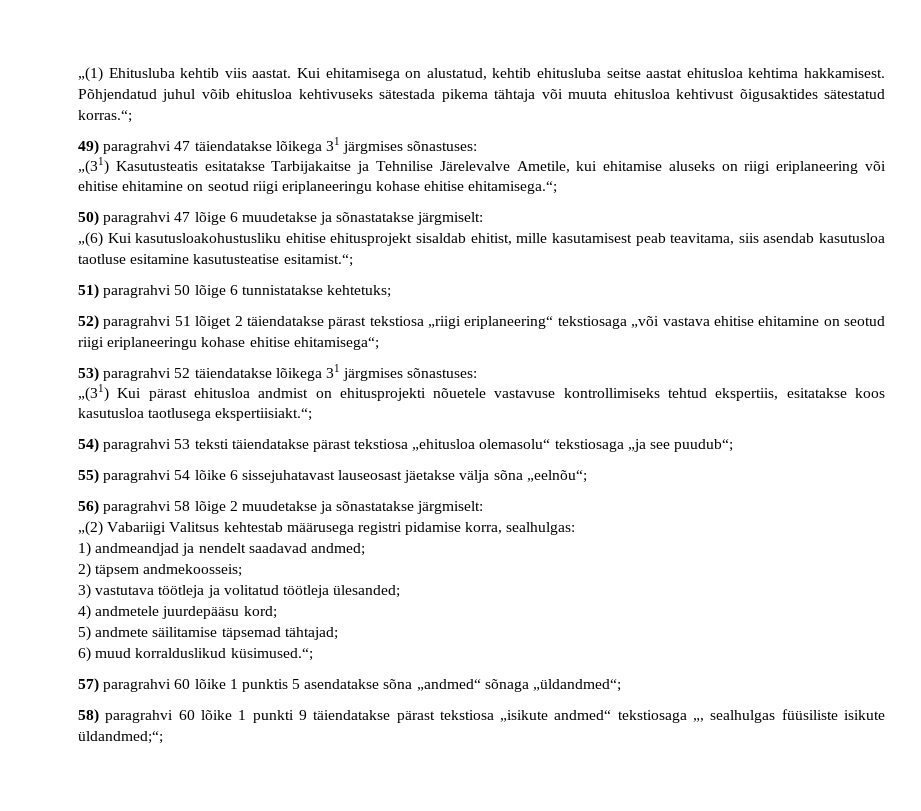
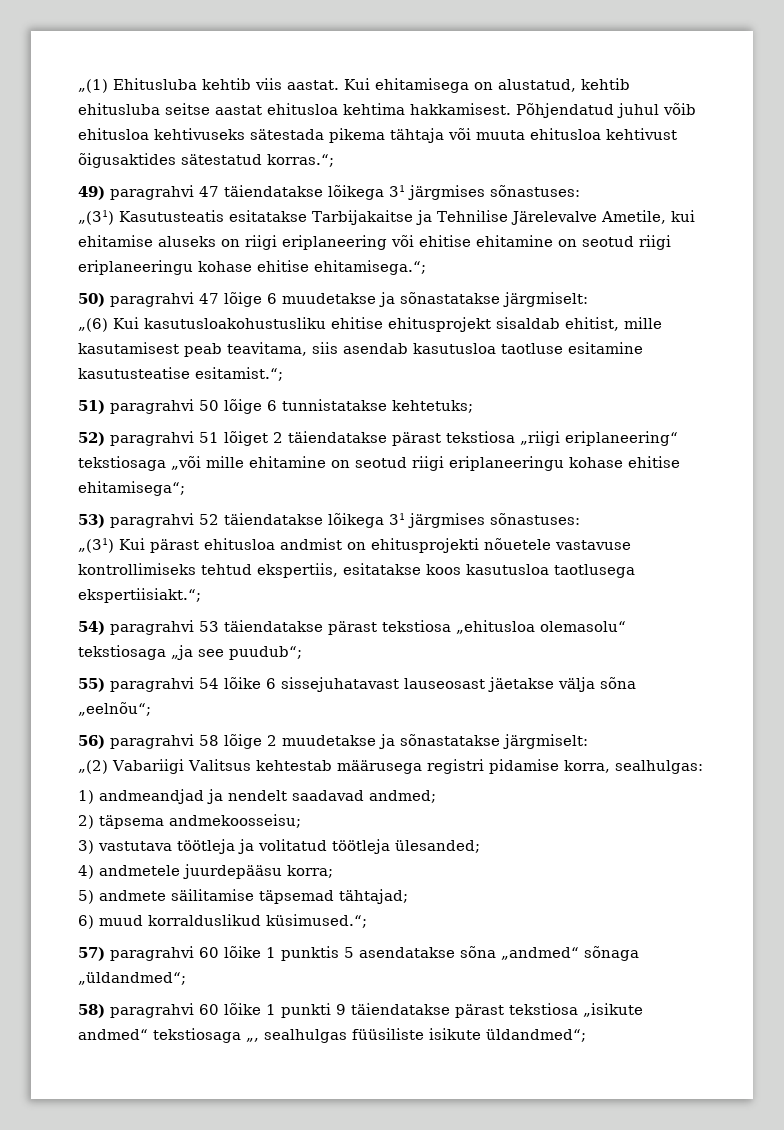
- 52) paragrahvi 51 lõiget 2 täiendatakse pärast tekstiosa „riigi eriplaneering“ tekstiosaga „või vastava ehitise ehitamine on seotud riigi eriplaneeringu kohase ehitise ehitamisega“;
+ 52) paragrahvi 51 lõiget 2 täiendatakse pärast tekstiosa „riigi eriplaneering“ tekstiosaga „või mille ehitamine on seotud riigi eriplaneeringu kohase ehitise ehitamisega“;
- 54) paragrahvi 53 teksti täiendatakse pärast tekstiosa „ehitusloa olemasolu“ tekstiosaga „ja see puudub“;
+ 54) paragrahvi 53 täiendatakse pärast tekstiosa „ehitusloa olemasolu“ tekstiosaga „ja see puudub“;
- 2) täpsem andmekoosseis;
+ 2) täpsema andmekoosseisu;
- 4) andmetele juurdepääsu kord;
+ 4) andmetele juurdepääsu korra;
- 58) paragrahvi 60 lõike 1 punkti 9 täiendatakse pärast tekstiosa „isikute andmed“ tekstiosaga „, sealhulgas füüsiliste isikute üldandmed;“;
+ 58) paragrahvi 60 lõike 1 punkti 9 täiendatakse pärast tekstiosa „isikute andmed“ tekstiosaga „, sealhulgas füüsiliste isikute üldandmed“;

